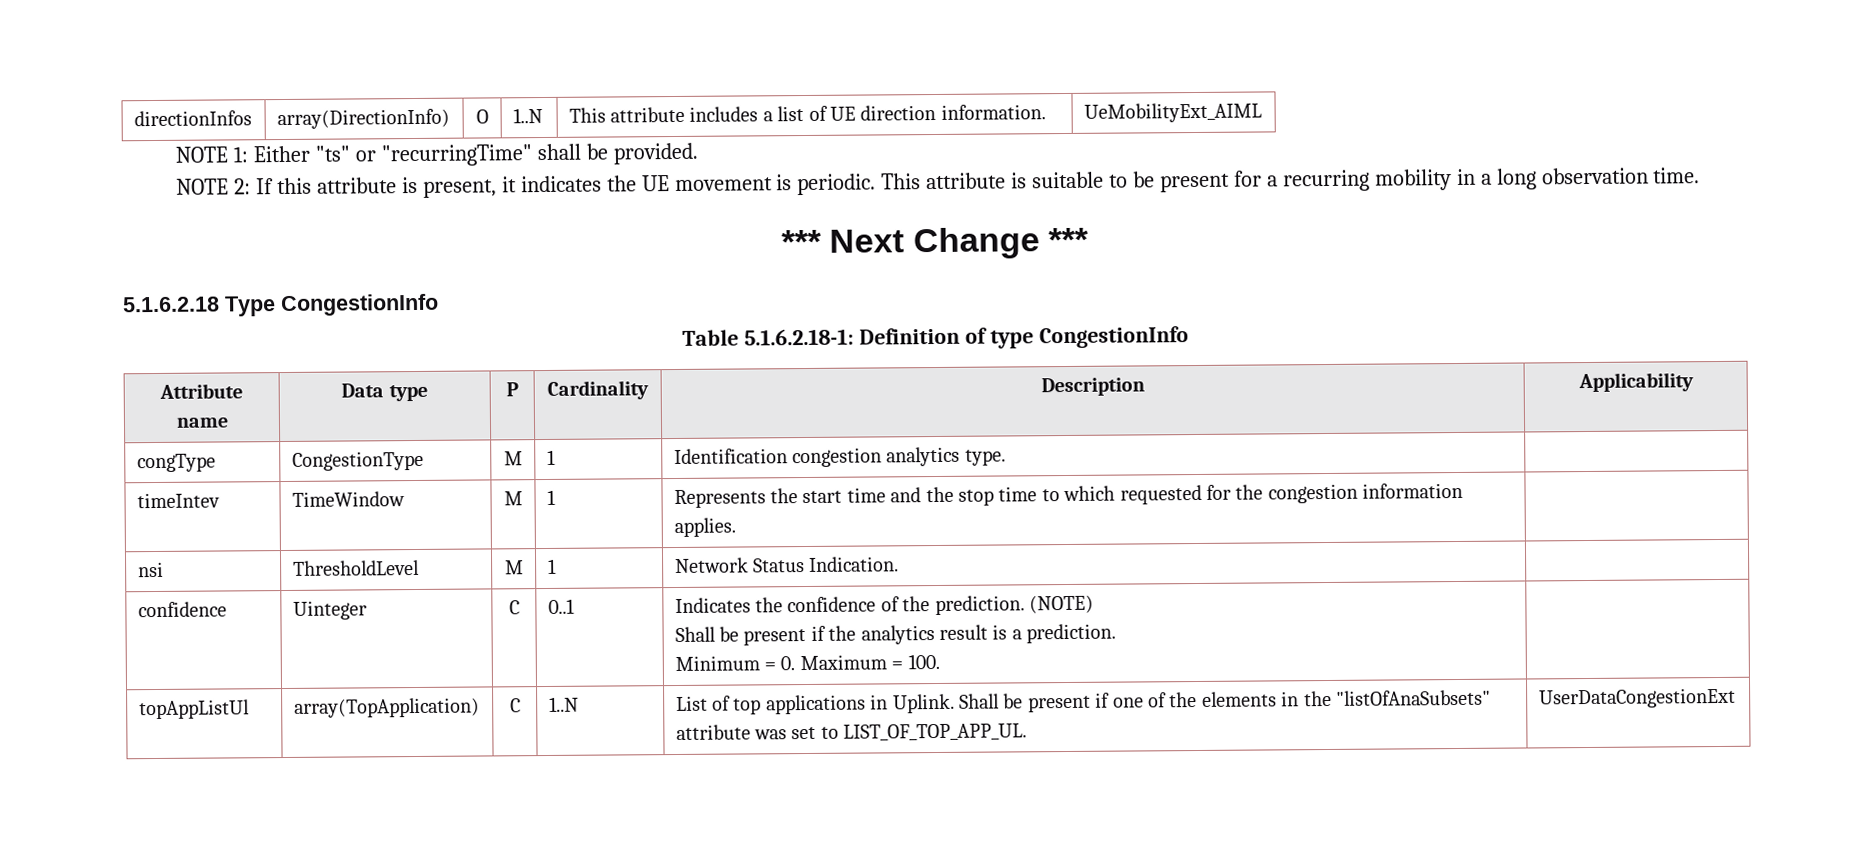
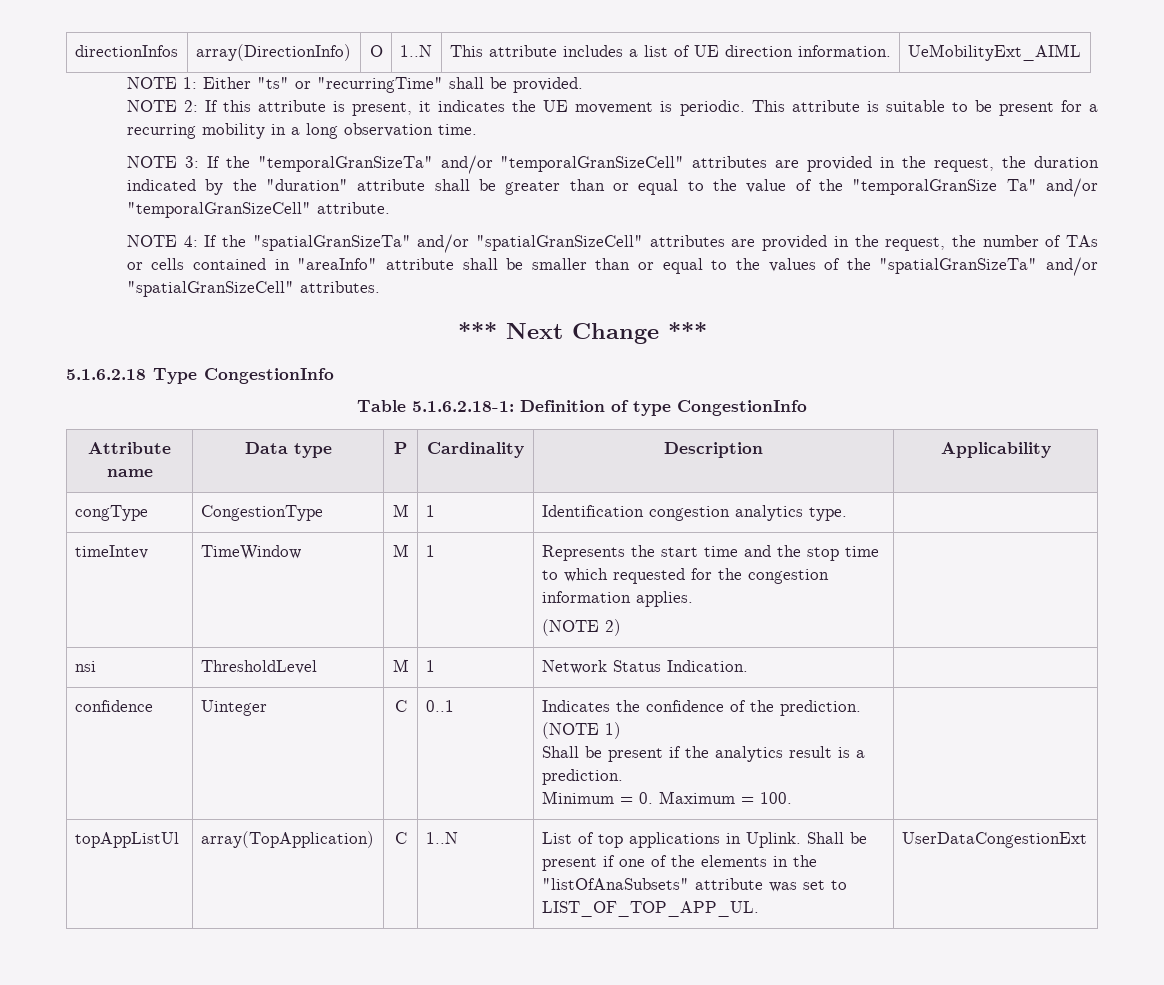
+ NOTE 3: If the "temporalGranSizeTa" and/or "temporalGranSizeCell" attributes are provided in the request, the duration indicated by the "duration" attribute shall be greater than or equal to the value of the "temporalGranSize Ta" and/or "temporalGranSizeCell" attribute.
+ NOTE 4: If the "spatialGranSizeTa" and/or "spatialGranSizeCell" attributes are provided in the request, the number of TAs or cells contained in "areaInfo" attribute shall be smaller than or equal to the values of the "spatialGranSizeTa" and/or "spatialGranSizeCell" attributes.
- timeIntev | TimeWindow | M | 1 | Represents the start time and the stop time to which requested for the congestion information applies. |
+ timeIntev | TimeWindow | M | 1 | Represents the start time and the stop time to which requested for the congestion information applies.
+ (NOTE 2) |
- confidence | Uinteger | C | 0..1 | Indicates the confidence of the prediction. (NOTE)
+ confidence | Uinteger | C | 0..1 | Indicates the confidence of the prediction. (NOTE 1)

